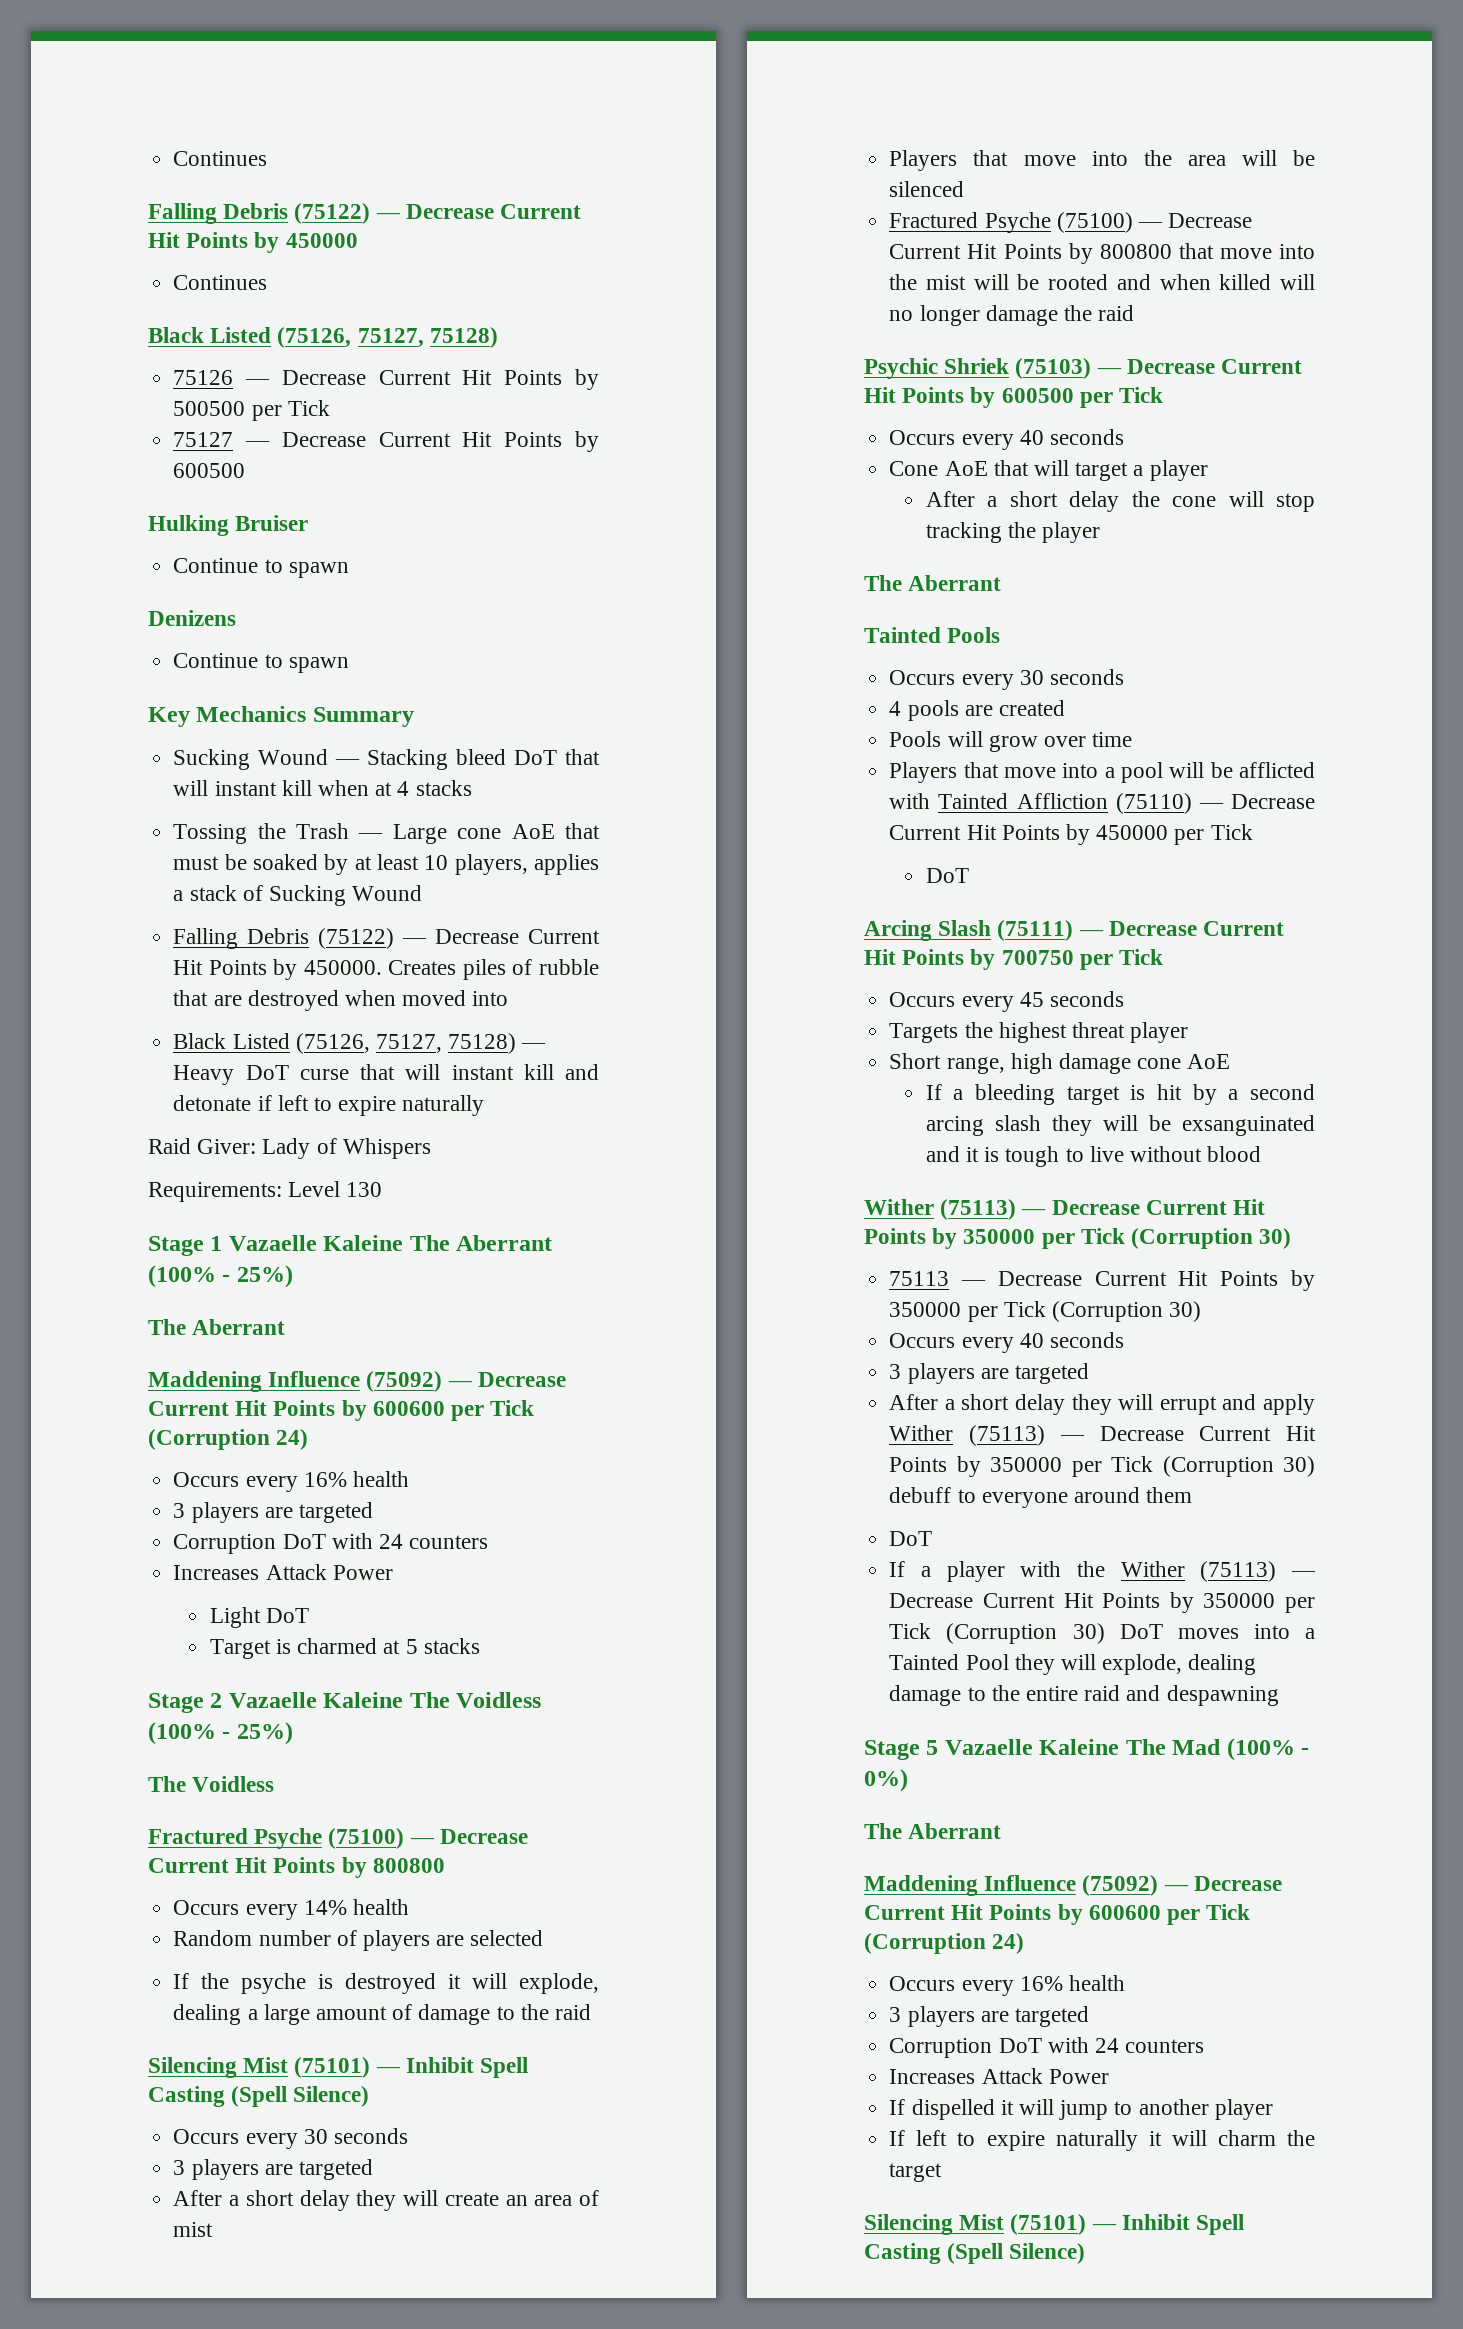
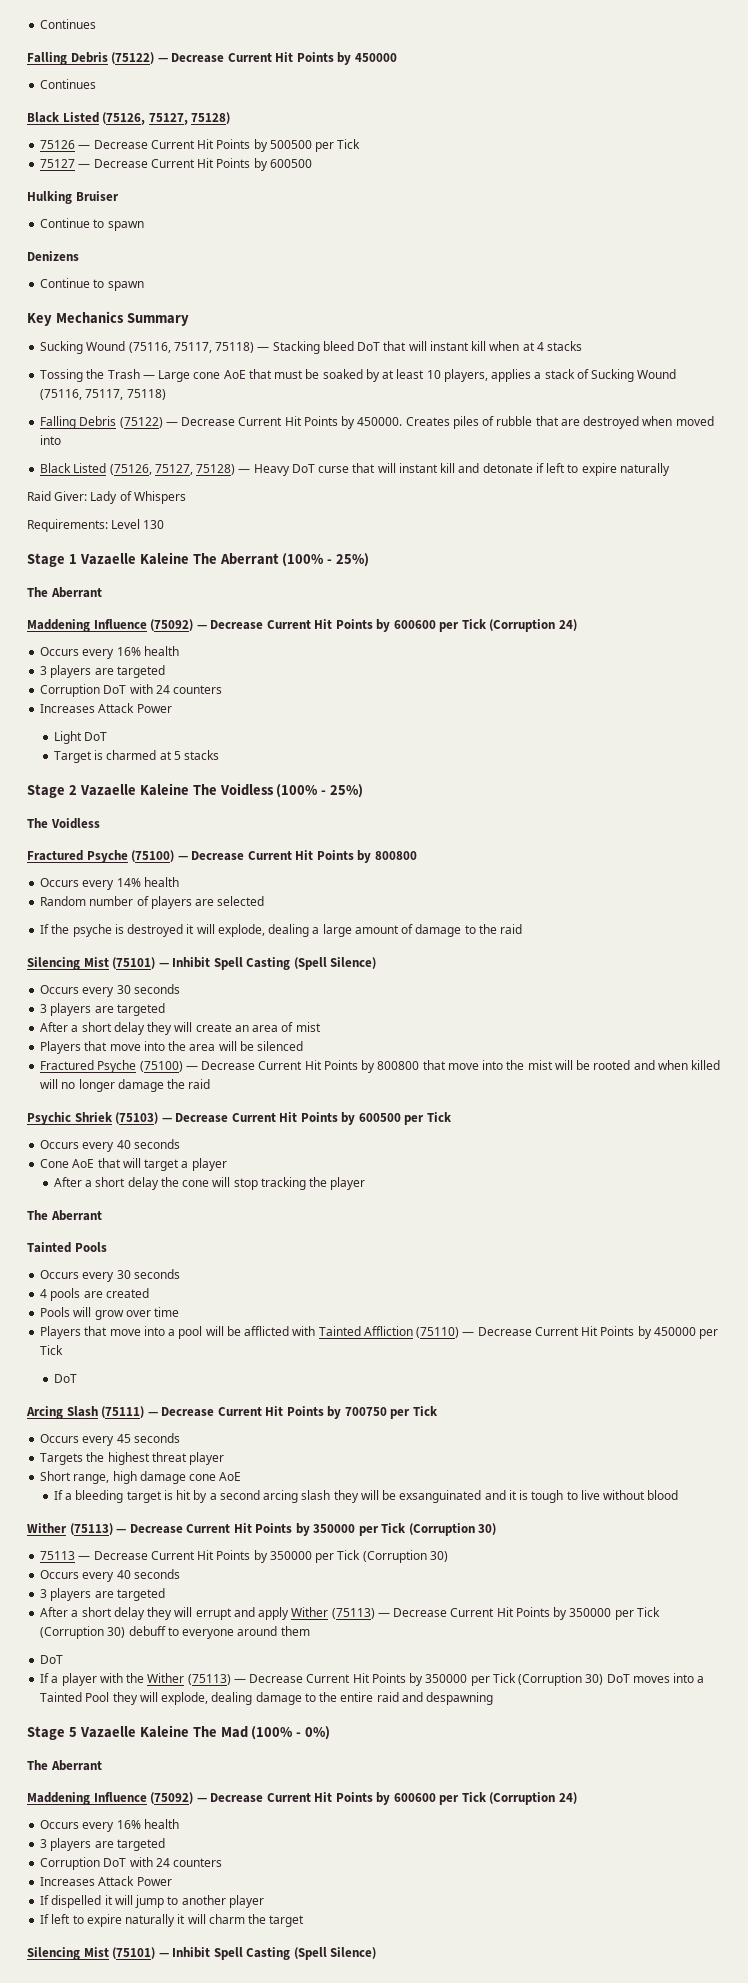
- Sucking Wound — Stacking bleed DoT that will instant kill when at 4 stacks
+ Sucking Wound (75116, 75117, 75118) — Stacking bleed DoT that will instant kill when at 4 stacks
- Tossing the Trash — Large cone AoE that must be soaked by at least 10 players, applies a stack of Sucking Wound
+ Tossing the Trash — Large cone AoE that must be soaked by at least 10 players, applies a stack of Sucking Wound (75116, 75117, 75118)

